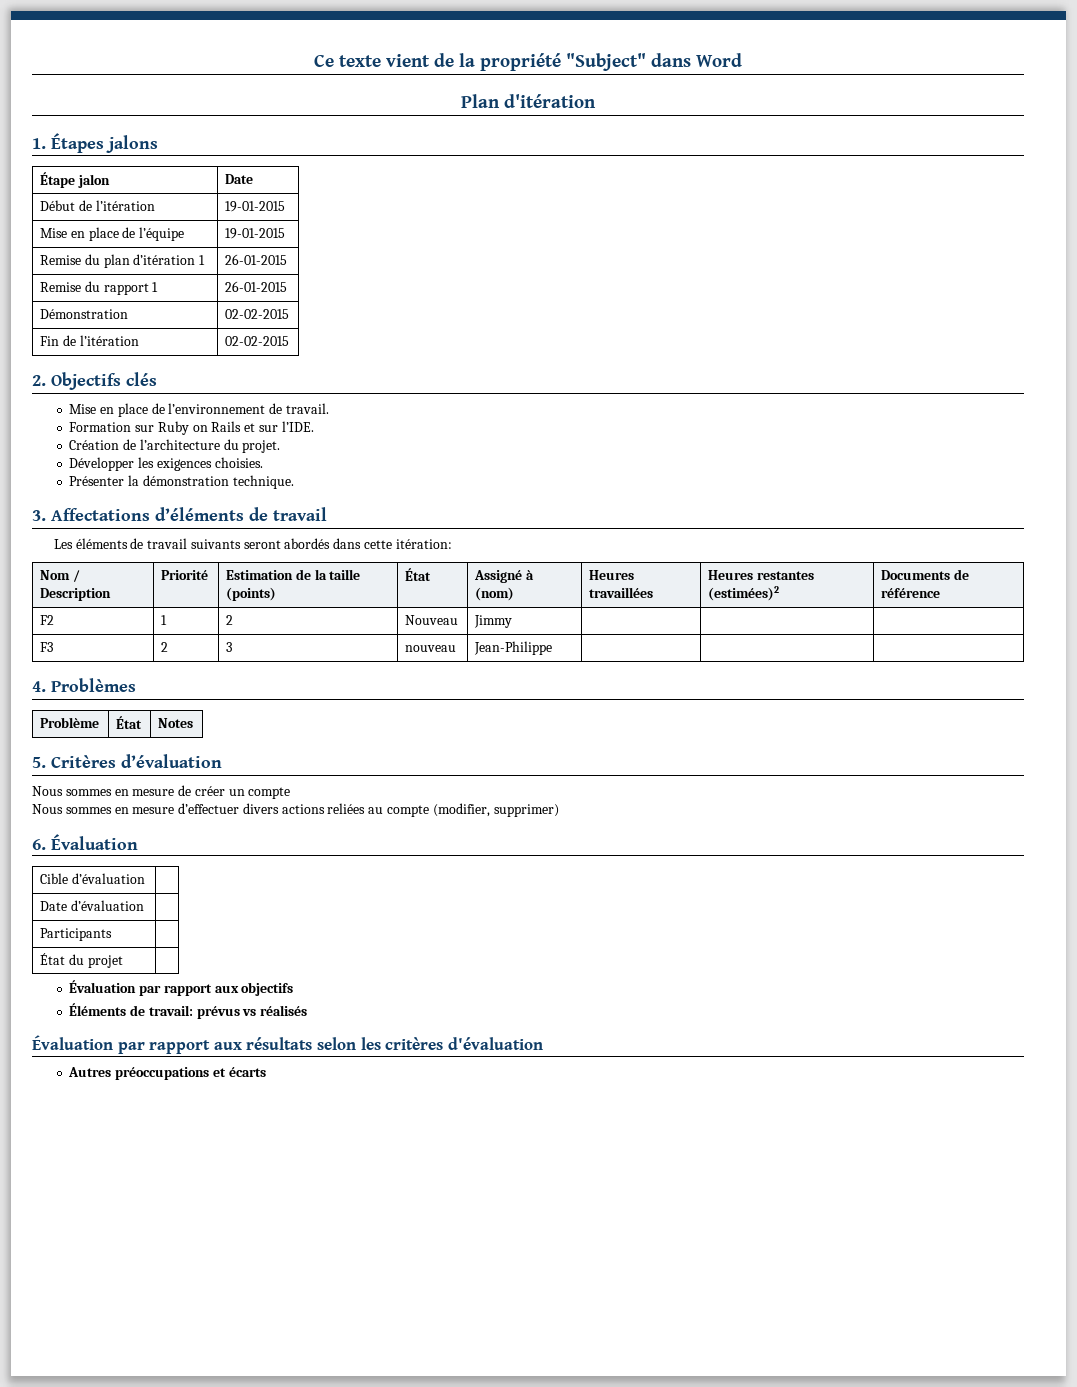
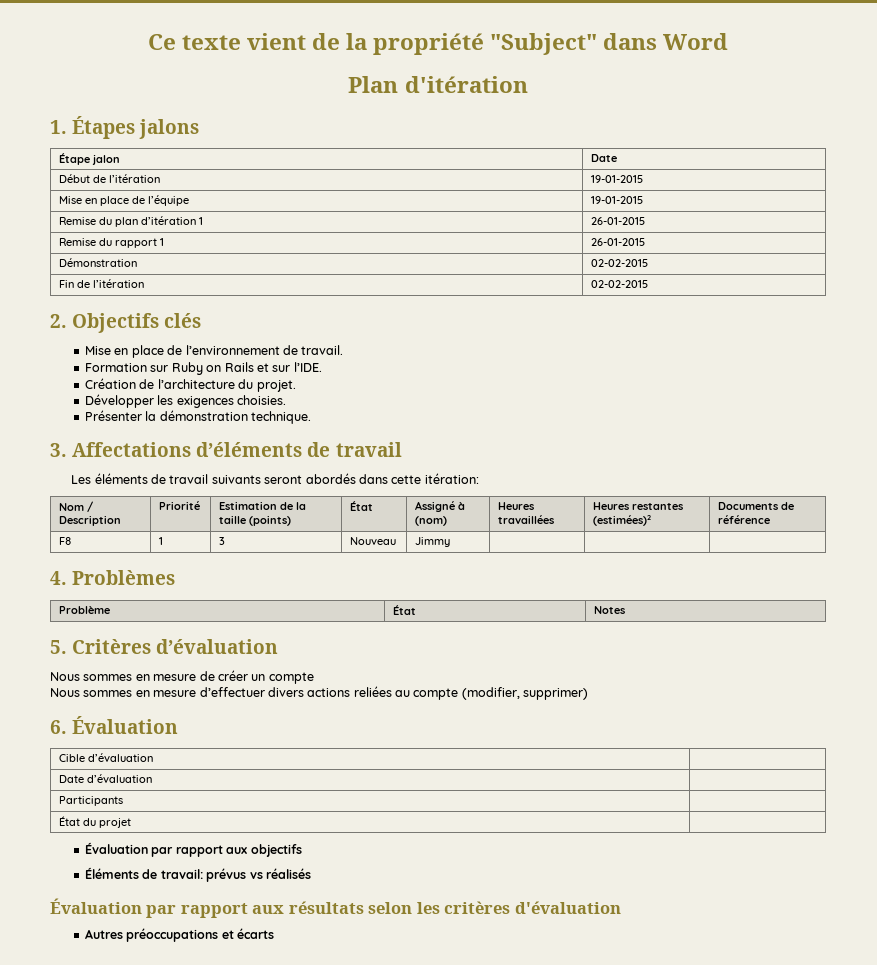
- F2 | 1 | 2 | Nouveau | Jimmy | | |
+ F8 | 1 | 3 | Nouveau | Jimmy | | |
- F3 | 2 | 3 | nouveau | Jean-Philippe | | |

